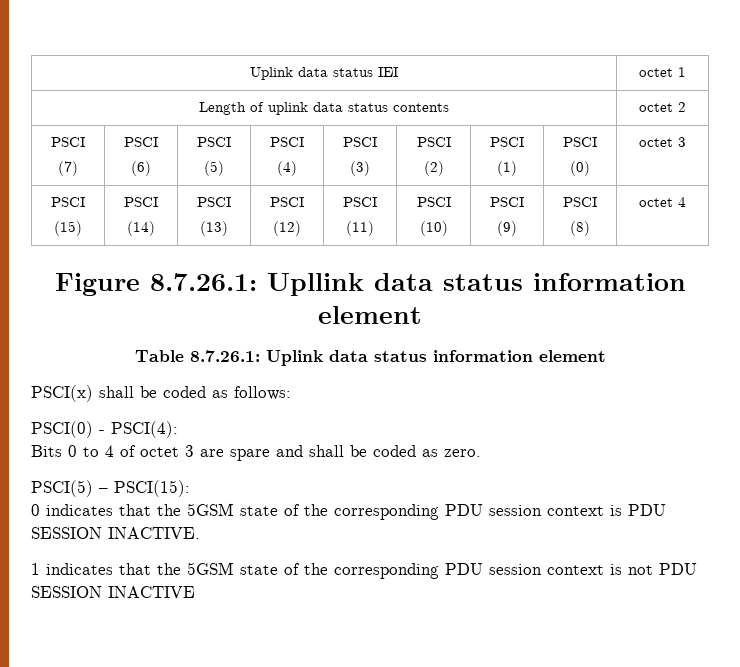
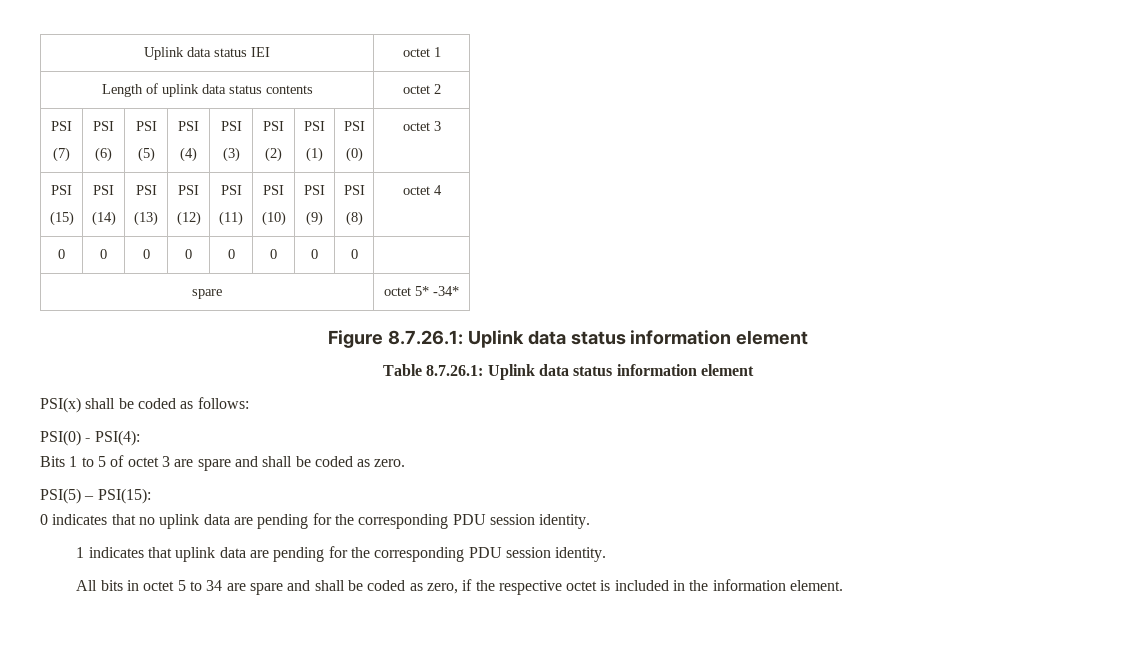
  Length of uplink data status contents | octet 2
- PSCI
- (7) | PSCI
- (6) | PSCI
- (5) | PSCI
- (4) | PSCI
- (3) | PSCI
- (2) | PSCI
- (1) | PSCI
+ PSI
+ (7) | PSI
+ (6) | PSI
+ (5) | PSI
+ (4) | PSI
+ (3) | PSI
+ (2) | PSI
+ (1) | PSI
  (0) | octet 3
- PSCI
- (15) | PSCI
- (14) | PSCI
- (13) | PSCI
- (12) | PSCI
- (11) | PSCI
- (10) | PSCI
- (9) | PSCI
+ PSI
+ (15) | PSI
+ (14) | PSI
+ (13) | PSI
+ (12) | PSI
+ (11) | PSI
+ (10) | PSI
+ (9) | PSI
+ 0 | 0 | 0 | 0 | 0 | 0 | 0 | 0 |
+ spare | octet 5* -34*
- Figure 8.7.26.1: Upllink data status information element
+ Figure 8.7.26.1: Uplink data status information element
- PSCI(x) shall be coded as follows:
+ PSI(x) shall be coded as follows:
- PSCI(0) - PSCI(4):
- Bits 0 to 4 of octet 3 are spare and shall be coded as zero.
+ PSI(0) - PSI(4):
+ Bits 1 to 5 of octet 3 are spare and shall be coded as zero.
- PSCI(5) – PSCI(15):
+ PSI(5) – PSI(15):
- 0 indicates that the 5GSM state of the corresponding PDU session context is PDU SESSION INACTIVE.
- 1 indicates that the 5GSM state of the corresponding PDU session context is not PDU SESSION INACTIVE
+ 0 indicates that no uplink data are pending for the corresponding PDU session identity.
+ 1 indicates that uplink data are pending for the corresponding PDU session identity.
+ All bits in octet 5 to 34 are spare and shall be coded as zero, if the respective octet is included in the information element.

